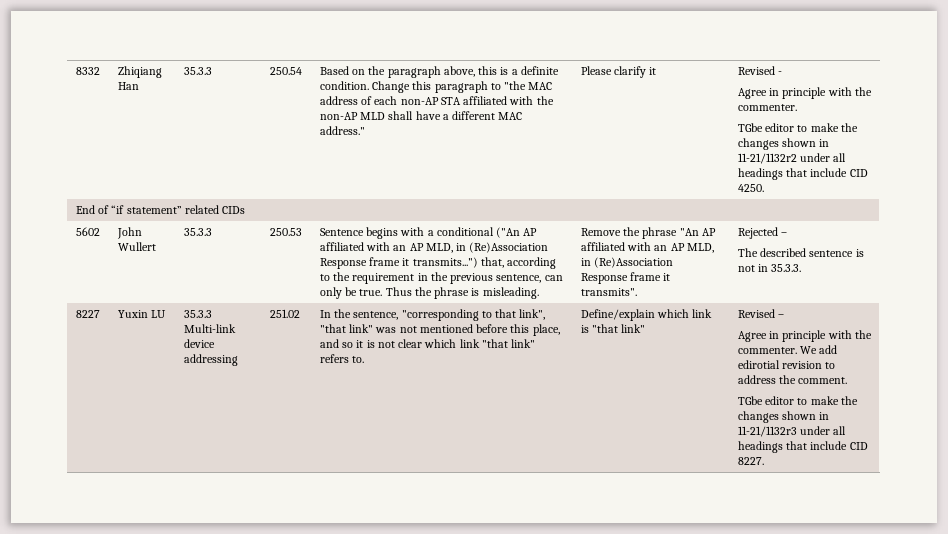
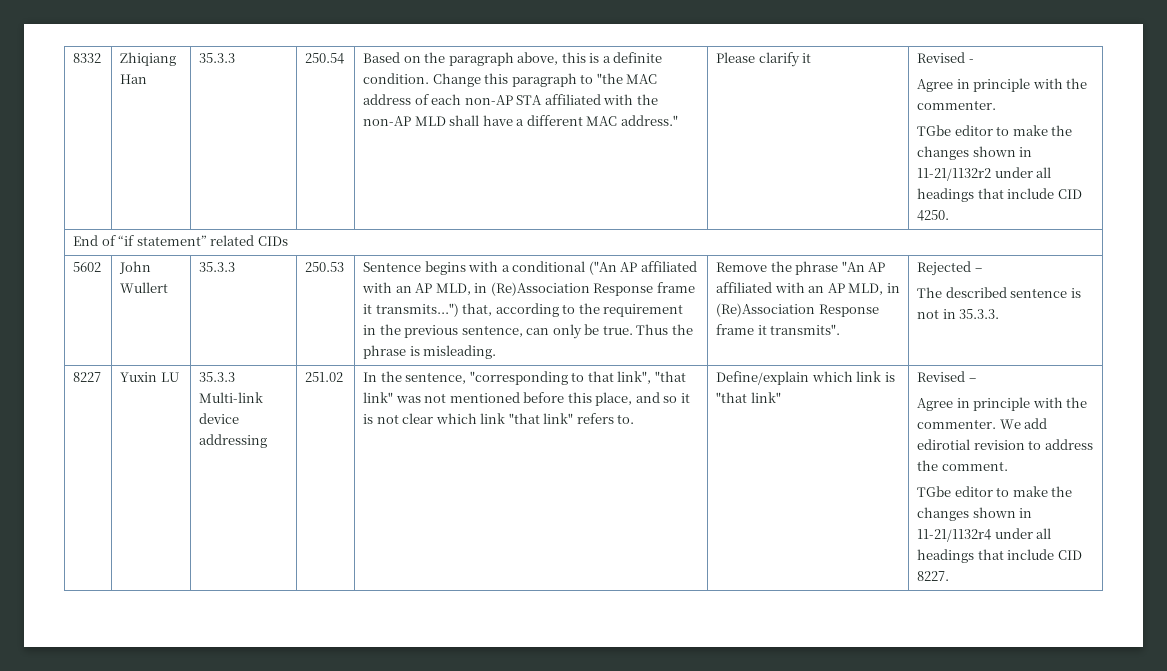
- TGbe editor to make the changes shown in 11-21/1132r3 under all headings that include CID 8227.
+ TGbe editor to make the changes shown in 11-21/1132r4 under all headings that include CID 8227.

